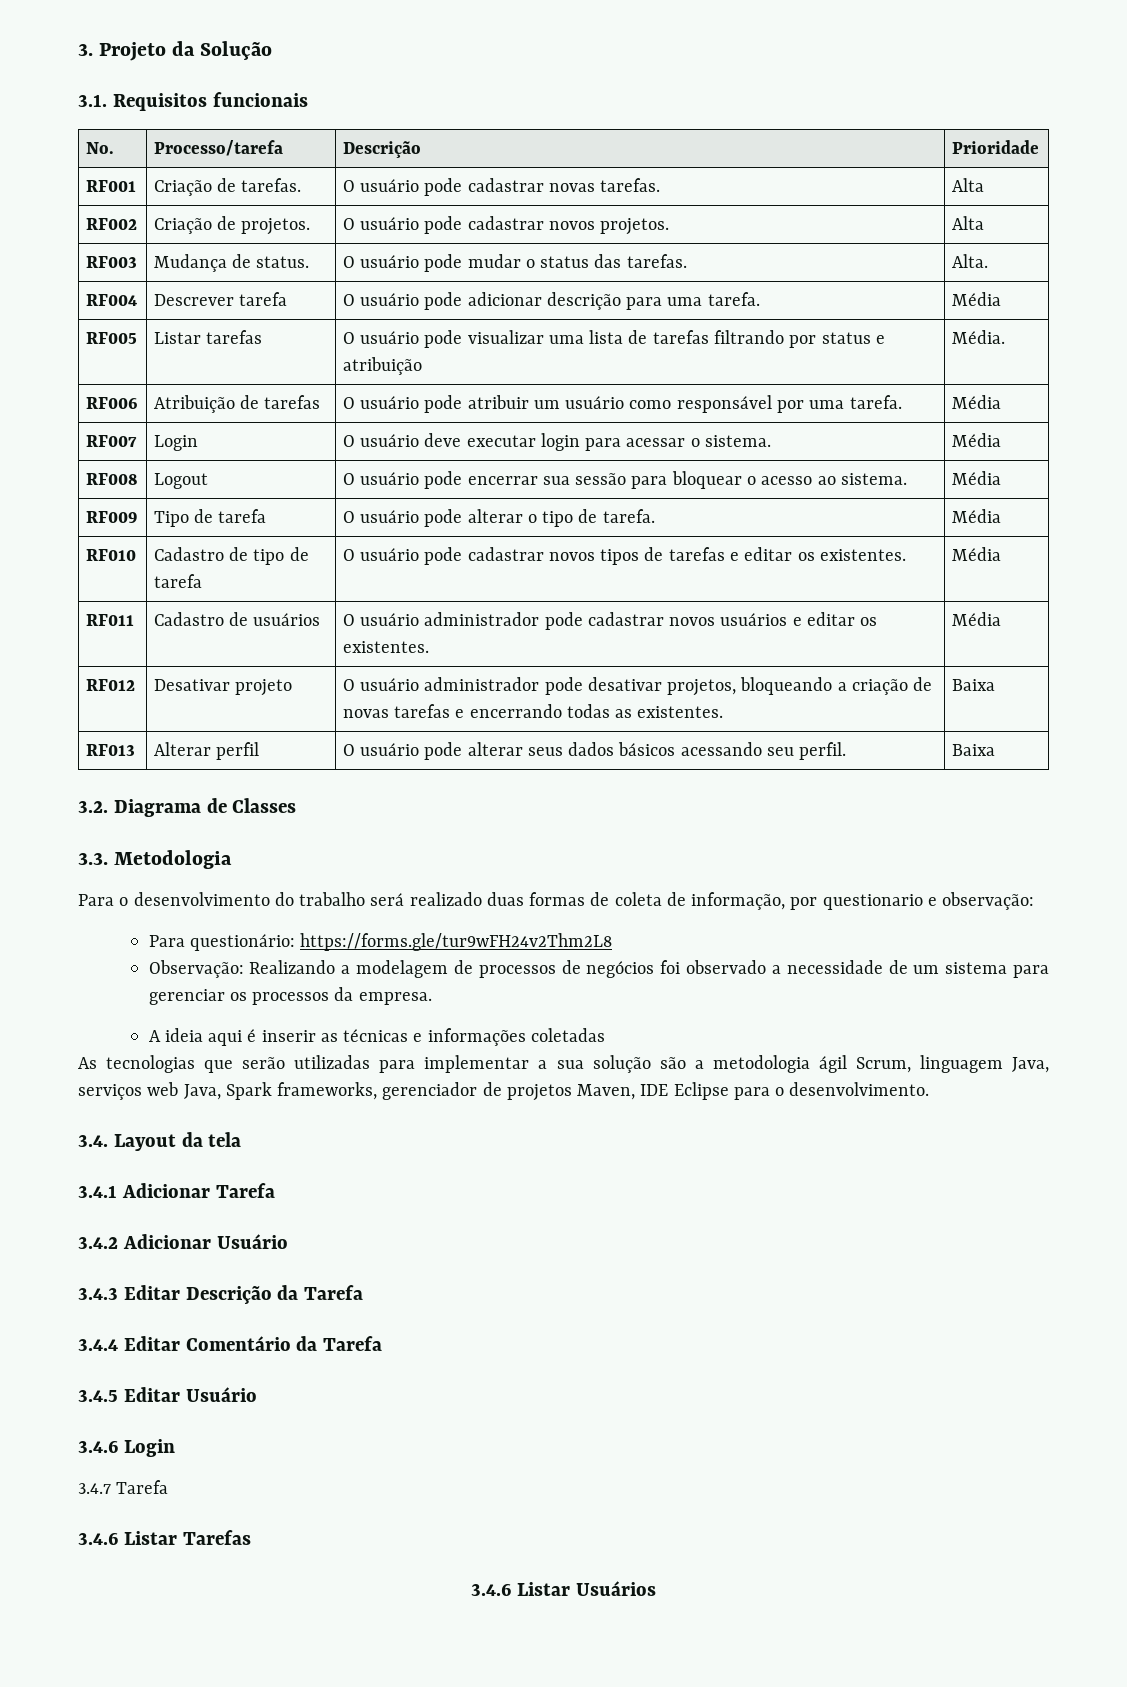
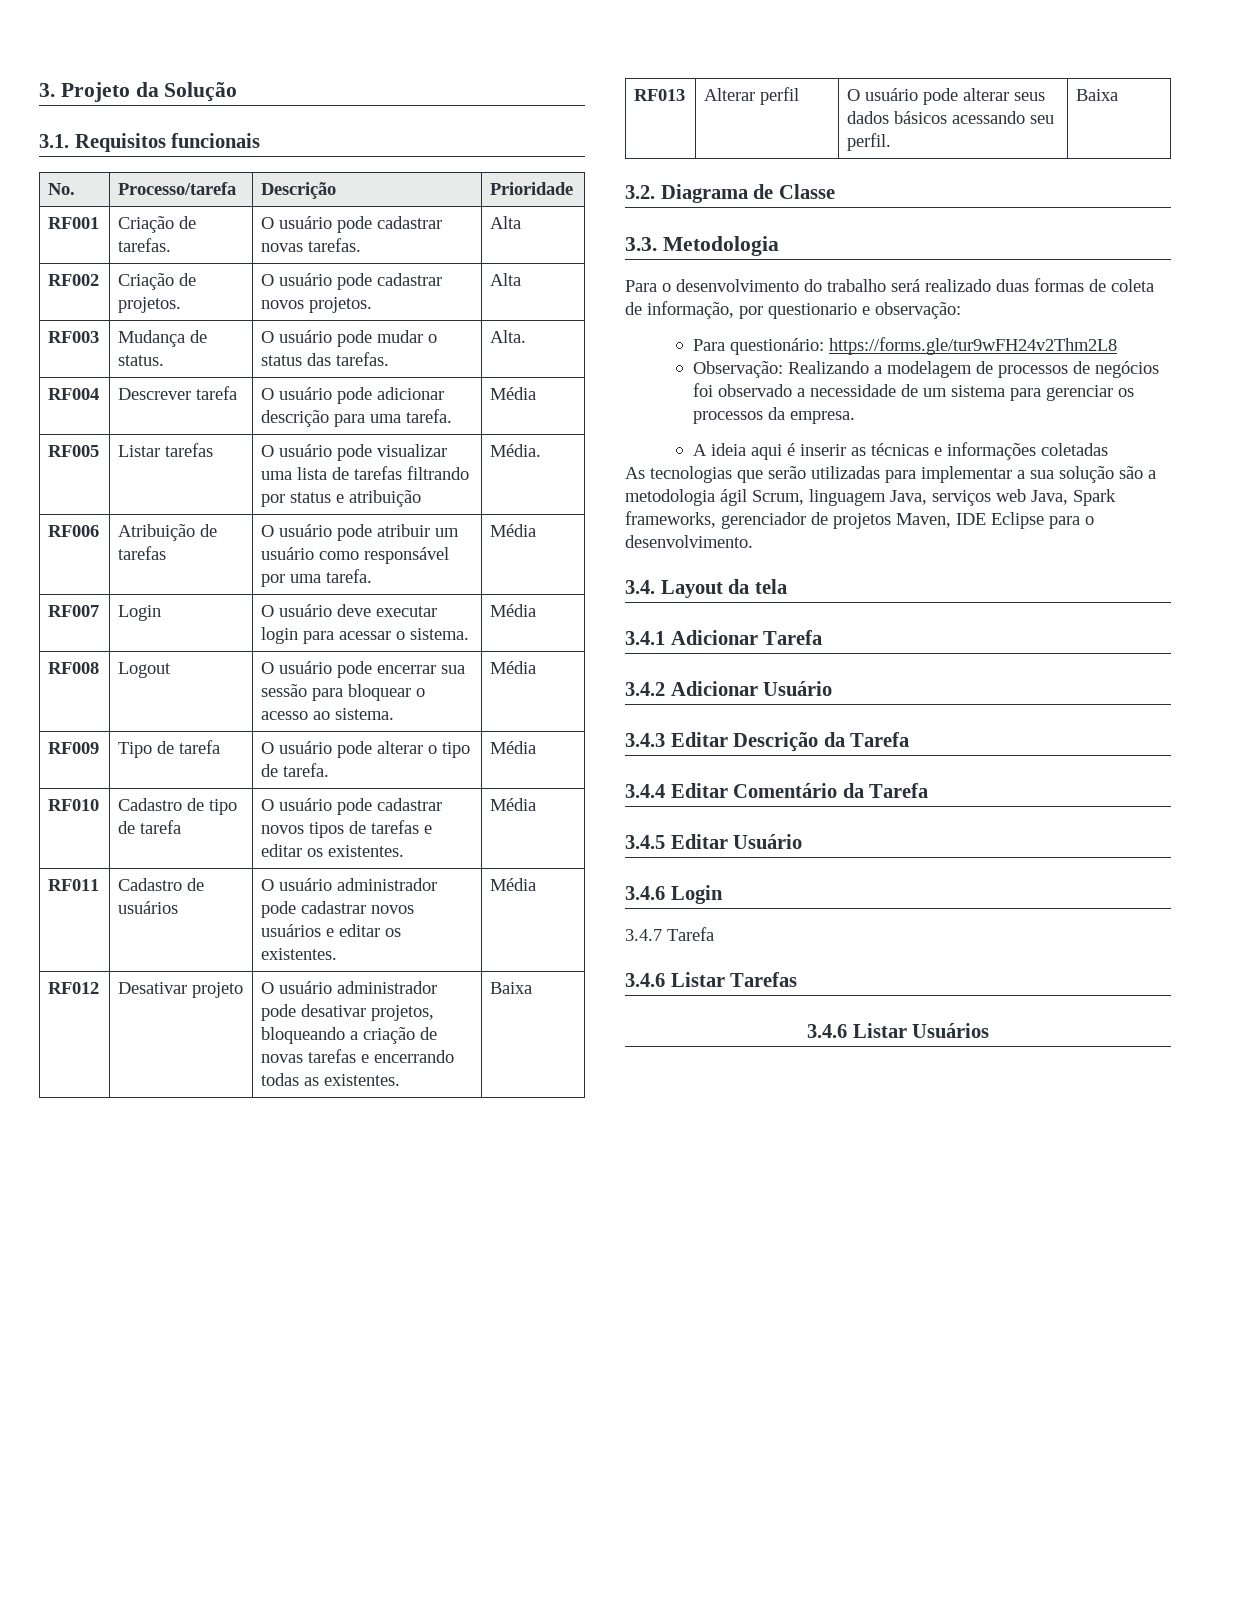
- 3.2. Diagrama de Classes
+ 3.2. Diagrama de Classe

